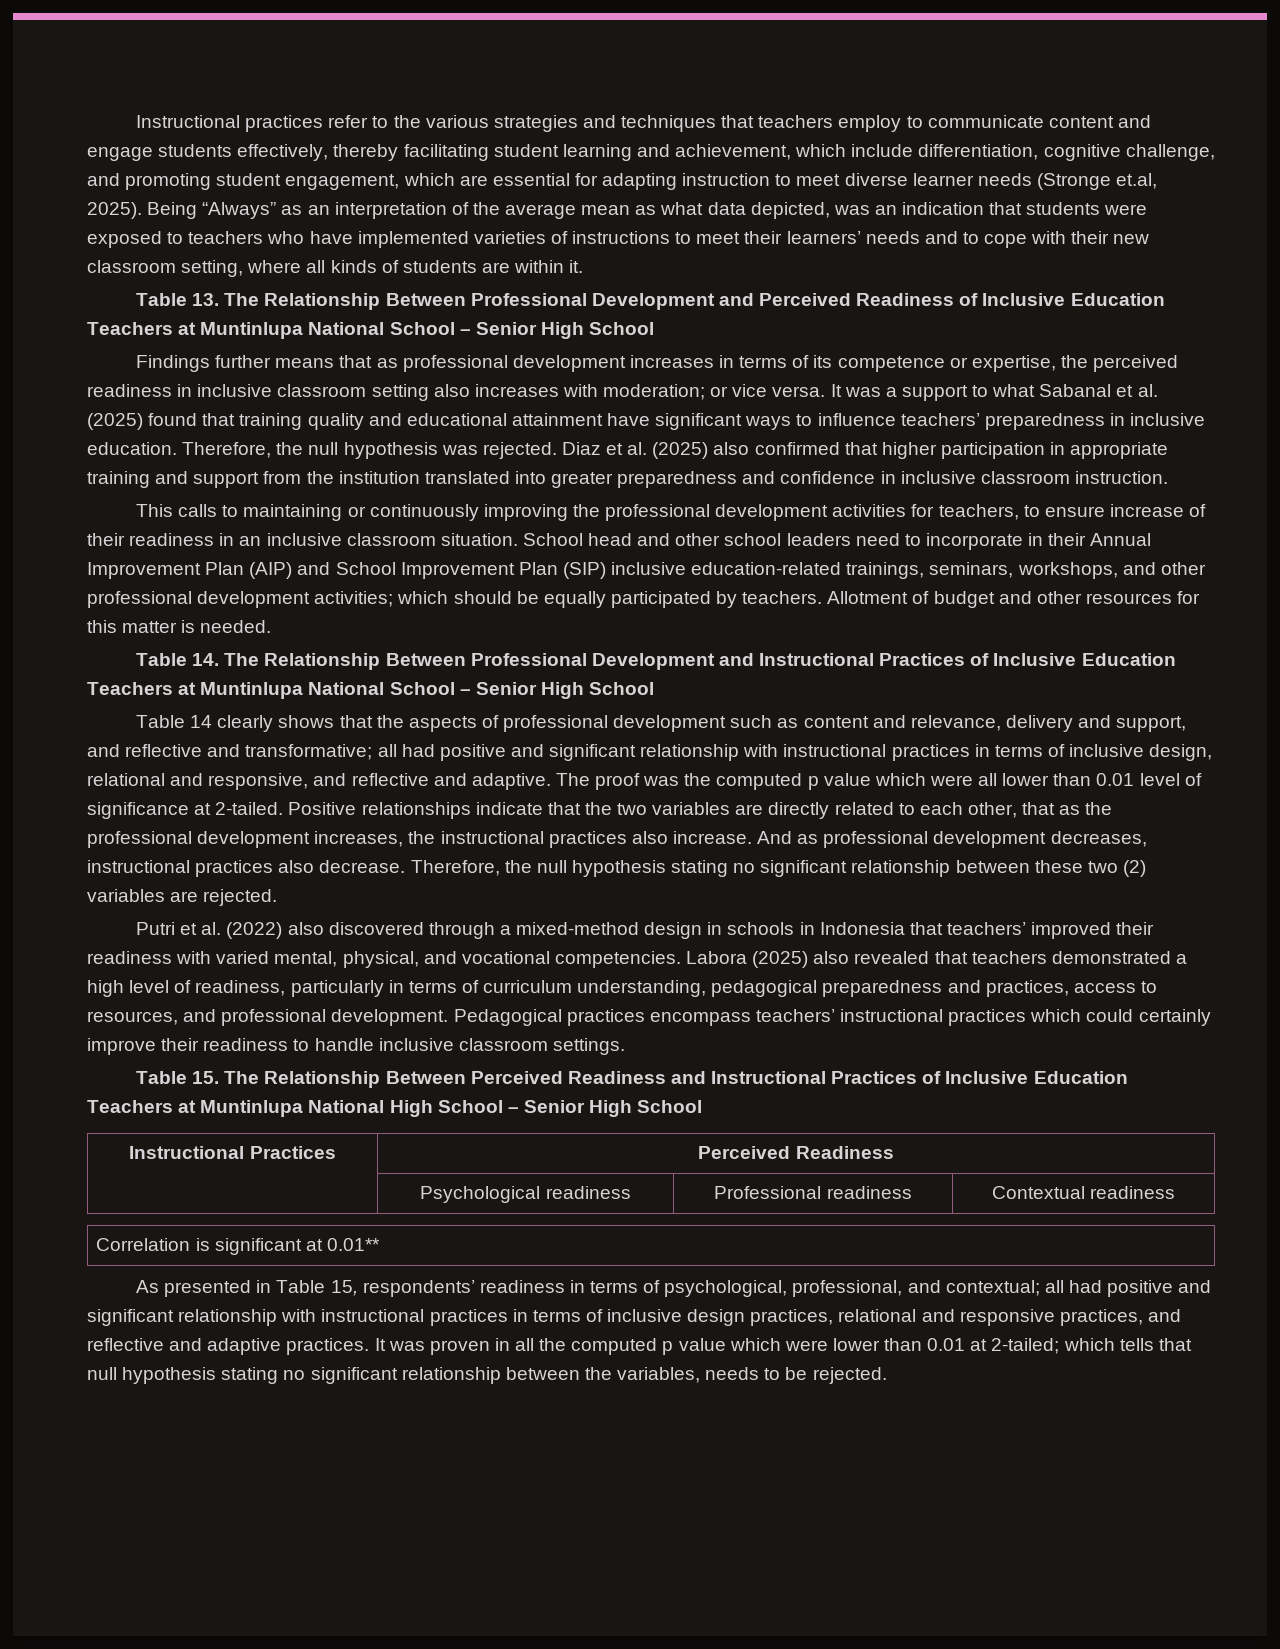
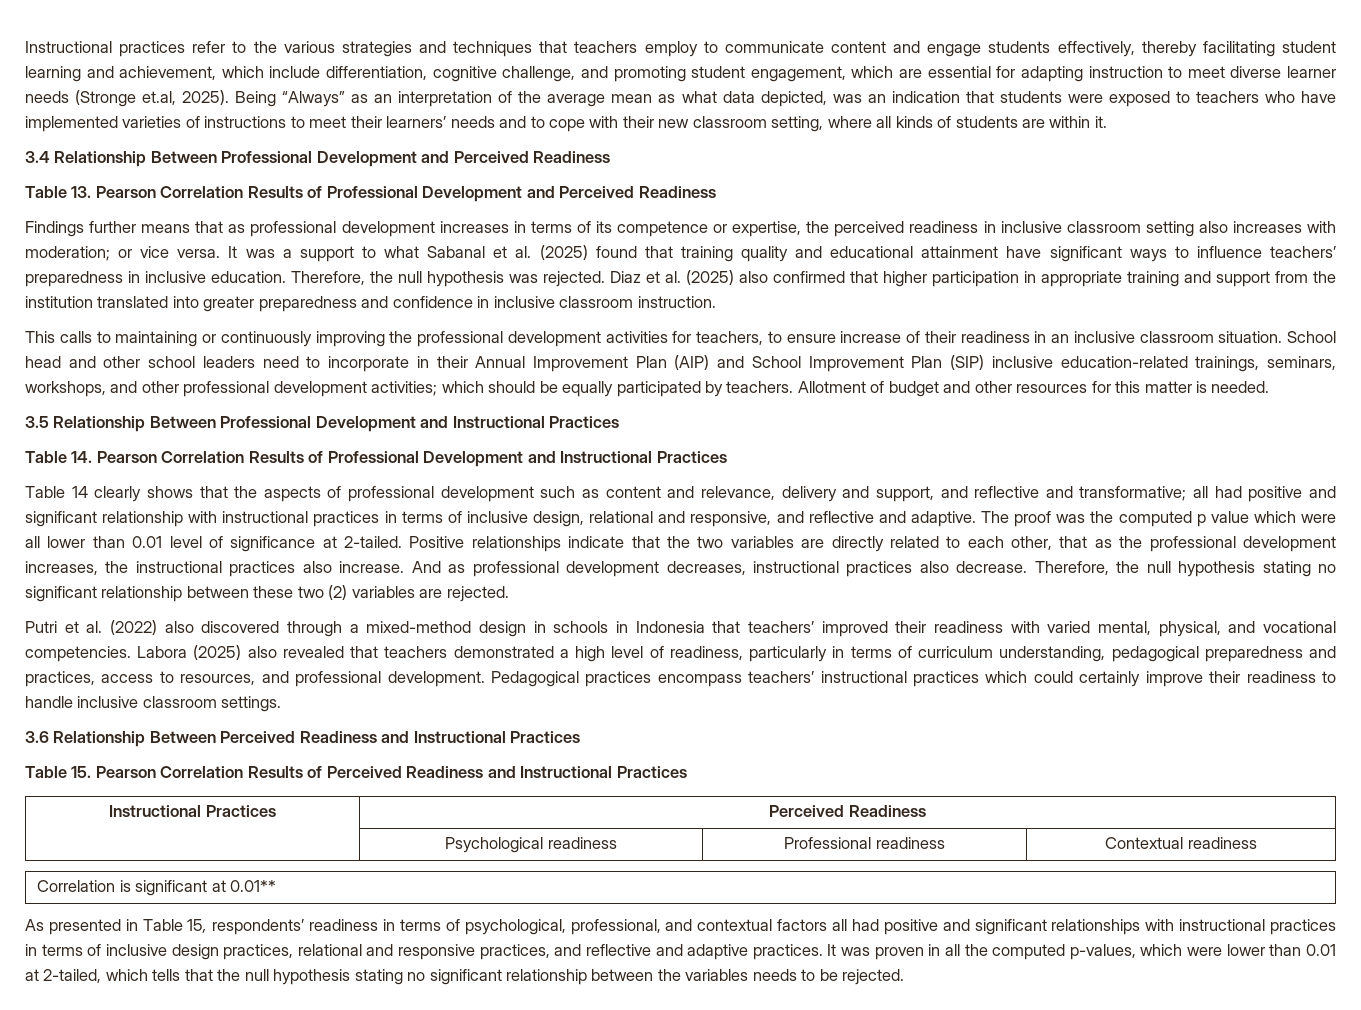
- Table 13. The Relationship Between Professional Development and Perceived Readiness of Inclusive Education Teachers at Muntinlupa National School – Senior High School
+ 3.4 Relationship Between Professional Development and Perceived Readiness
+ Table 13. Pearson Correlation Results of Professional Development and Perceived Readiness
- Table 14. The Relationship Between Professional Development and Instructional Practices of Inclusive Education Teachers at Muntinlupa National School – Senior High School
+ 3.5 Relationship Between Professional Development and Instructional Practices
+ Table 14. Pearson Correlation Results of Professional Development and Instructional Practices
- Table 15. The Relationship Between Perceived Readiness and Instructional Practices of Inclusive Education Teachers at Muntinlupa National High School – Senior High School
+ 3.6 Relationship Between Perceived Readiness and Instructional Practices
+ Table 15. Pearson Correlation Results of Perceived Readiness and Instructional Practices
- As presented in Table 15, respondents’ readiness in terms of psychological, professional, and contextual; all had positive and significant relationship with instructional practices in terms of inclusive design practices, relational and responsive practices, and reflective and adaptive practices.
+ As presented in Table 15, respondents’ readiness in terms of psychological, professional, and contextual factors all had positive and significant relationships with instructional practices in terms of inclusive design practices, relational and responsive practices, and reflective and adaptive practices.
- It was proven in all the computed p value which were lower than 0.01 at 2-tailed; which tells that null hypothesis stating no significant relationship between the variables, needs to be rejected.
+ It was proven in all the computed p-values, which were lower than 0.01 at 2-tailed, which tells that the null hypothesis stating no significant relationship between the variables needs to be rejected.

